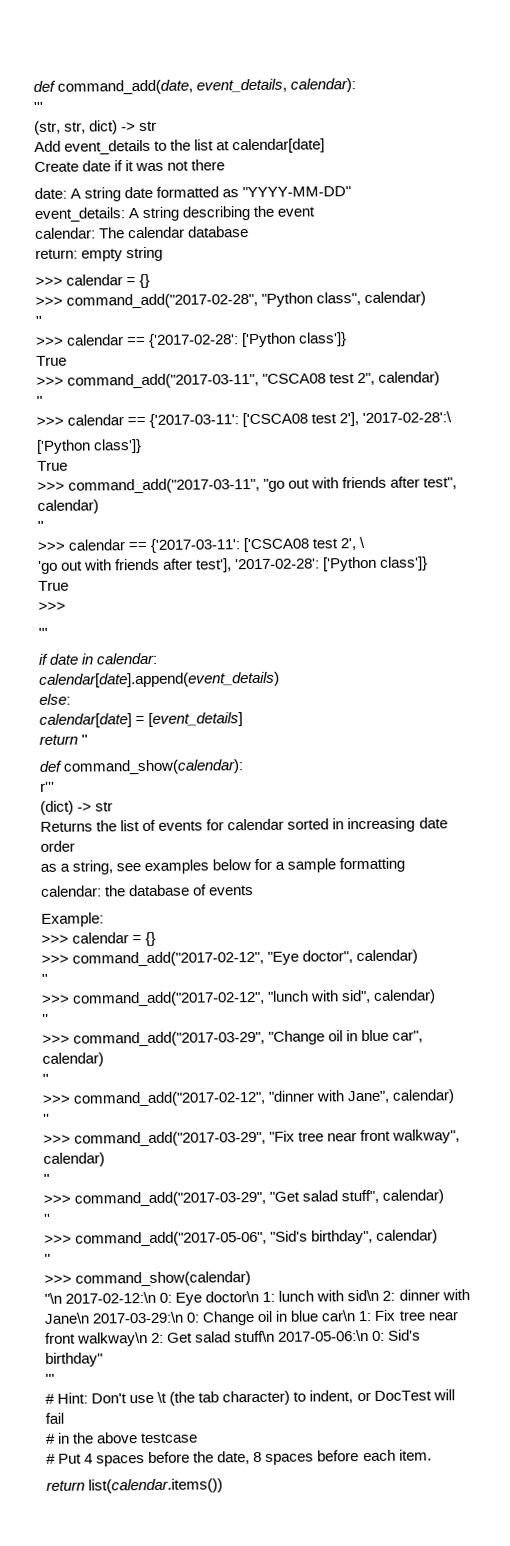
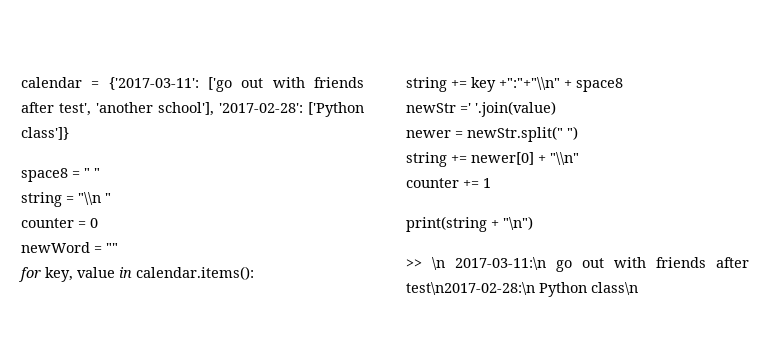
- def command_add(date, event_details, calendar):
- '''
- (str, str, dict) -> str
- Add event_details to the list at calendar[date]
- Create date if it was not there
- date: A string date formatted as "YYYY-MM-DD"
- event_details: A string describing the event
- calendar: The calendar database
- return: empty string
- >>> calendar = {}
- >>> command_add("2017-02-28", "Python class", calendar)
- ''
- >>> calendar == {'2017-02-28': ['Python class']}
- True
- >>> command_add("2017-03-11", "CSCA08 test 2", calendar)
- ''
- >>> calendar == {'2017-03-11': ['CSCA08 test 2'], '2017-02-28':\
- ['Python class']}
- True
- >>> command_add("2017-03-11", "go out with friends after test", calendar)
- ''
- >>> calendar == {'2017-03-11': ['CSCA08 test 2', \
- 'go out with friends after test'], '2017-02-28': ['Python class']}
- True
- >>>
- '''
- if date in calendar:
- calendar[date].append(event_details)
- else:
- calendar[date] = [event_details]
- return ''
- def command_show(calendar):
- r'''
- (dict) -> str
- Returns the list of events for calendar sorted in increasing date order
- as a string, see examples below for a sample formatting
- calendar: the database of events
- Example:
- >>> calendar = {}
- >>> command_add("2017-02-12", "Eye doctor", calendar)
- ''
- >>> command_add("2017-02-12", "lunch with sid", calendar)
- ''
- >>> command_add("2017-03-29", "Change oil in blue car", calendar)
- ''
- >>> command_add("2017-02-12", "dinner with Jane", calendar)
- ''
- >>> command_add("2017-03-29", "Fix tree near front walkway", calendar)
- ''
- >>> command_add("2017-03-29", "Get salad stuff", calendar)
- ''
- >>> command_add("2017-05-06", "Sid's birthday", calendar)
- ''
- >>> command_show(calendar)
- "\n 2017-02-12:\n 0: Eye doctor\n 1: lunch with sid\n 2: dinner with Jane\n 2017-03-29:\n 0: Change oil in blue car\n 1: Fix tree near front walkway\n 2: Get salad stuff\n 2017-05-06:\n 0: Sid's birthday"
- '''
- # Hint: Don't use \t (the tab character) to indent, or DocTest will fail
- # in the above testcase
- # Put 4 spaces before the date, 8 spaces before each item.
- return list(calendar.items())
+ calendar = {'2017-03-11': ['go out with friends after test', 'another school'], '2017-02-28': ['Python class']}
+ space8 = " "
+ string = "\\n "
+ counter = 0
+ newWord = ""
+ for key, value in calendar.items():
+ string += key +":"+"\\n" + space8
+ newStr =' '.join(value)
+ newer = newStr.split(" ")
+ string += newer[0] + "\\n"
+ counter += 1
+ print(string + "\n")
+ >> \n 2017-03-11:\n go out with friends after test\n2017-02-28:\n Python class\n

